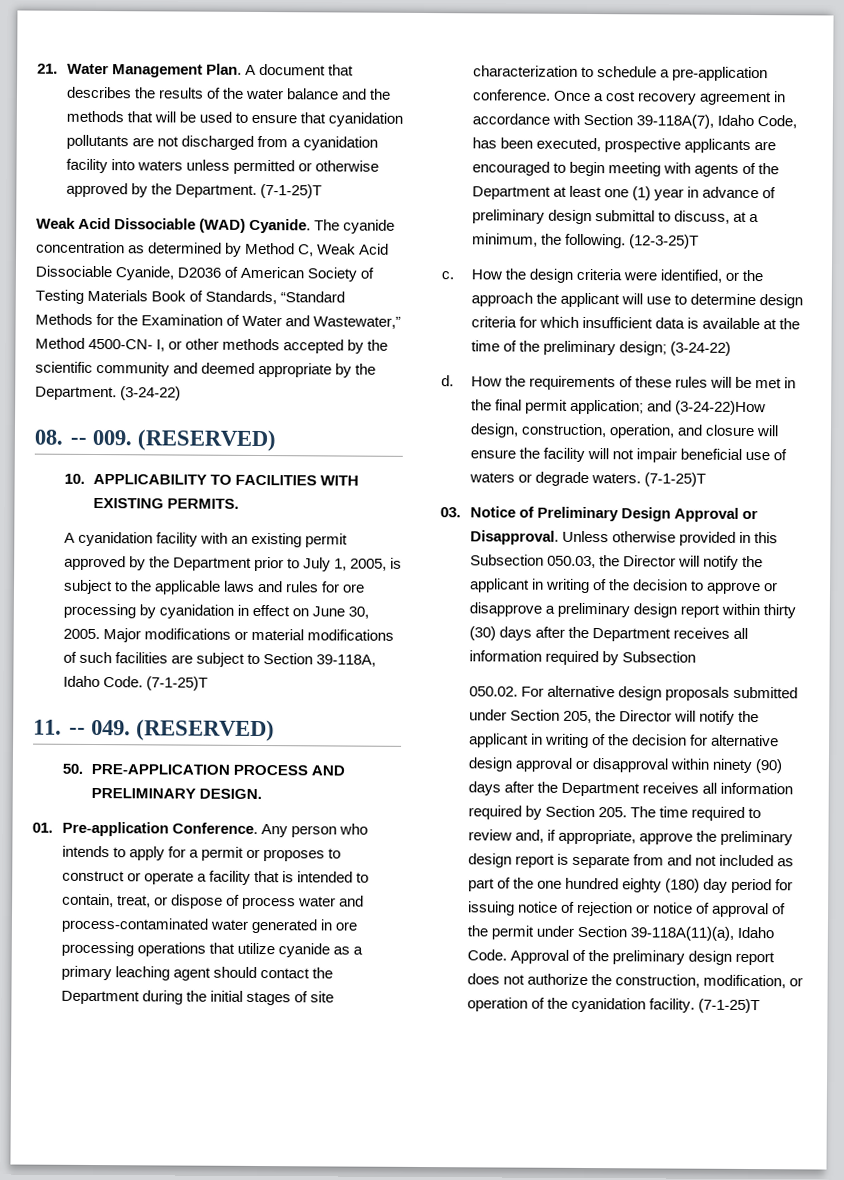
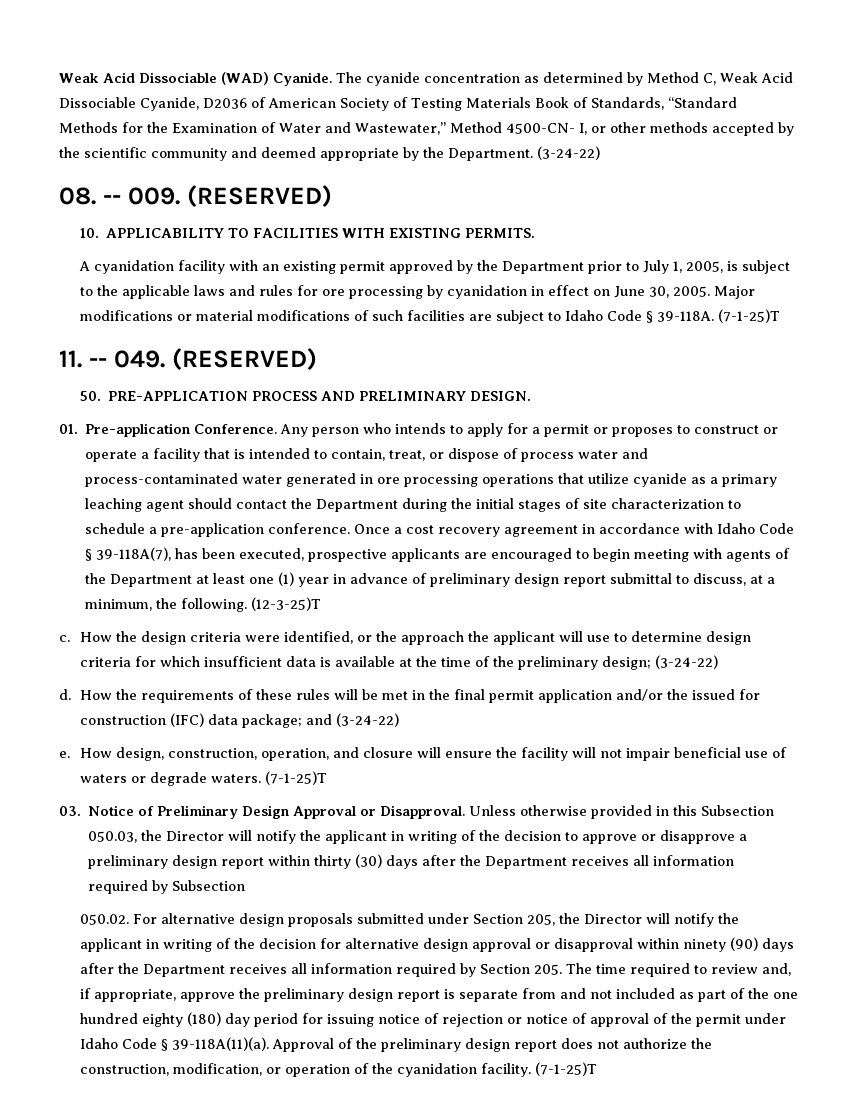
- 21. Water Management Plan. A document that describes the results of the water balance and the methods that will be used to ensure that cyanidation pollutants are not discharged from a cyanidation facility into waters unless permitted or otherwise approved by the Department. (7-1-25)T
- Major modifications or material modifications of such facilities are subject to Section 39-118A, Idaho Code.
+ Major modifications or material modifications of such facilities are subject to Idaho Code § 39-118A.
- Once a cost recovery agreement in accordance with Section 39-118A(7), Idaho Code, has been executed, prospective applicants are encouraged to begin meeting with agents of the Department at least one (1) year in advance of preliminary design submittal to discuss, at a minimum, the following.
+ Once a cost recovery agreement in accordance with Idaho Code § 39-118A(7), has been executed, prospective applicants are encouraged to begin meeting with agents of the Department at least one (1) year in advance of preliminary design report submittal to discuss, at a minimum, the following.
- How the requirements of these rules will be met in the final permit application; and (3-24-22)How design, construction, operation, and closure will ensure the facility will not impair beneficial use of waters or degrade waters.
+ How the requirements of these rules will be met in the final permit application and/or the issued for construction (IFC) data package; and (3-24-22)
+ e. How design, construction, operation, and closure will ensure the facility will not impair beneficial use of waters or degrade waters.
- 050.02. For alternative design proposals submitted under Section 205, the Director will notify the applicant in writing of the decision for alternative design approval or disapproval within ninety (90) days after the Department receives all information required by Section 205. The time required to review and, if appropriate, approve the preliminary design report is separate from and not included as part of the one hundred eighty (180) day period for issuing notice of rejection or notice of approval of the permit under Section 39-118A(11)(a), Idaho Code.
+ 050.02. For alternative design proposals submitted under Section 205, the Director will notify the applicant in writing of the decision for alternative design approval or disapproval within ninety (90) days after the Department receives all information required by Section 205. The time required to review and, if appropriate, approve the preliminary design report is separate from and not included as part of the one hundred eighty (180) day period for issuing notice of rejection or notice of approval of the permit under Idaho Code § 39-118A(11)(a).

